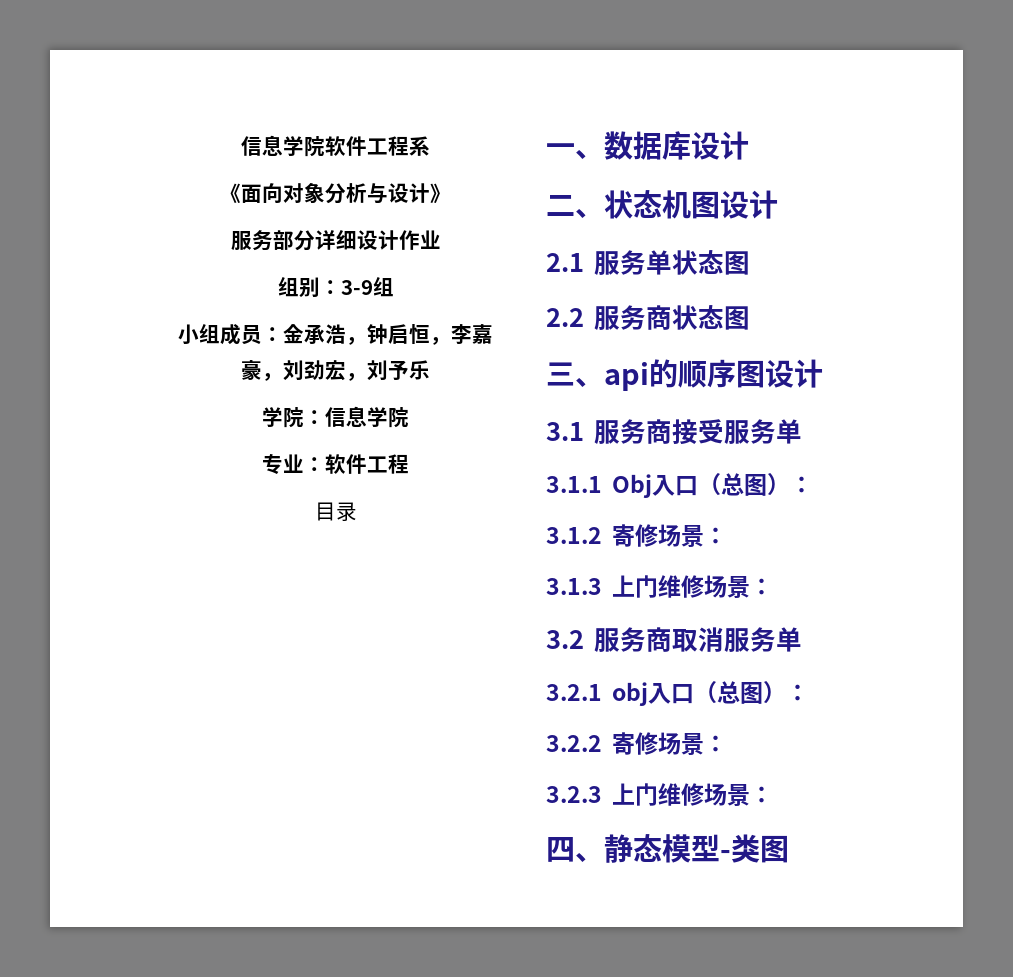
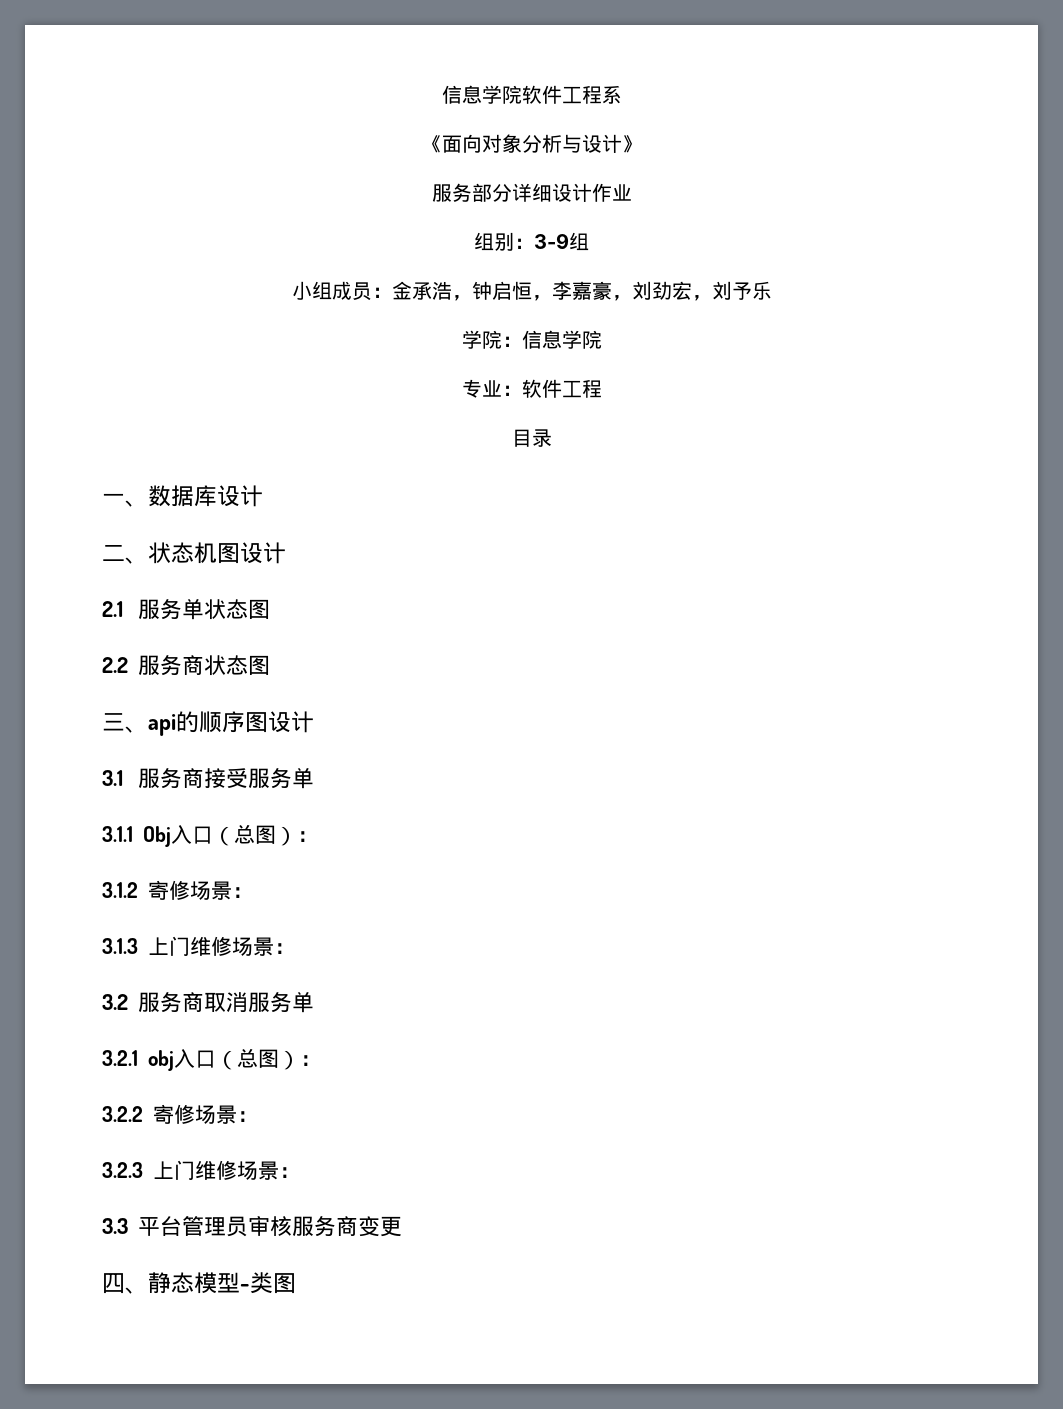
+ 3.3平台管理员审核服务商变更

